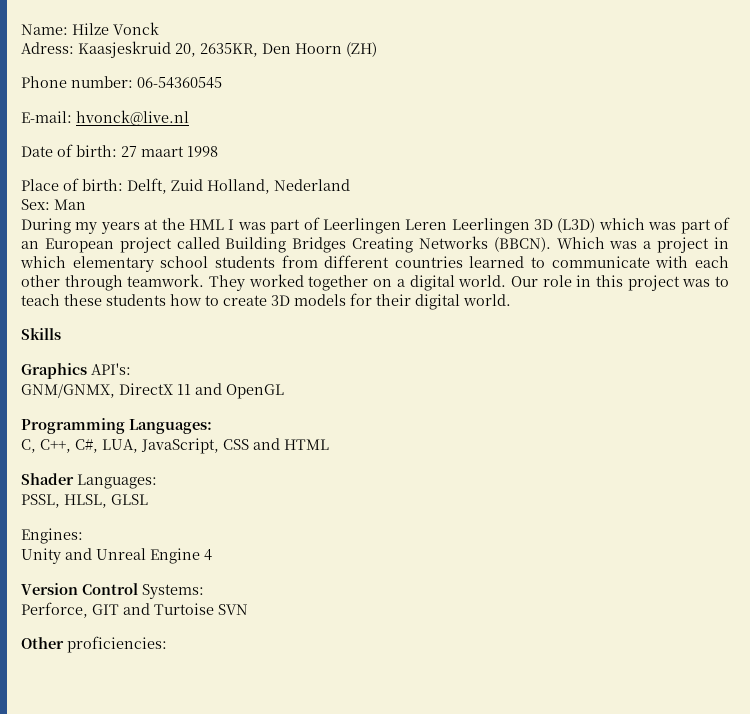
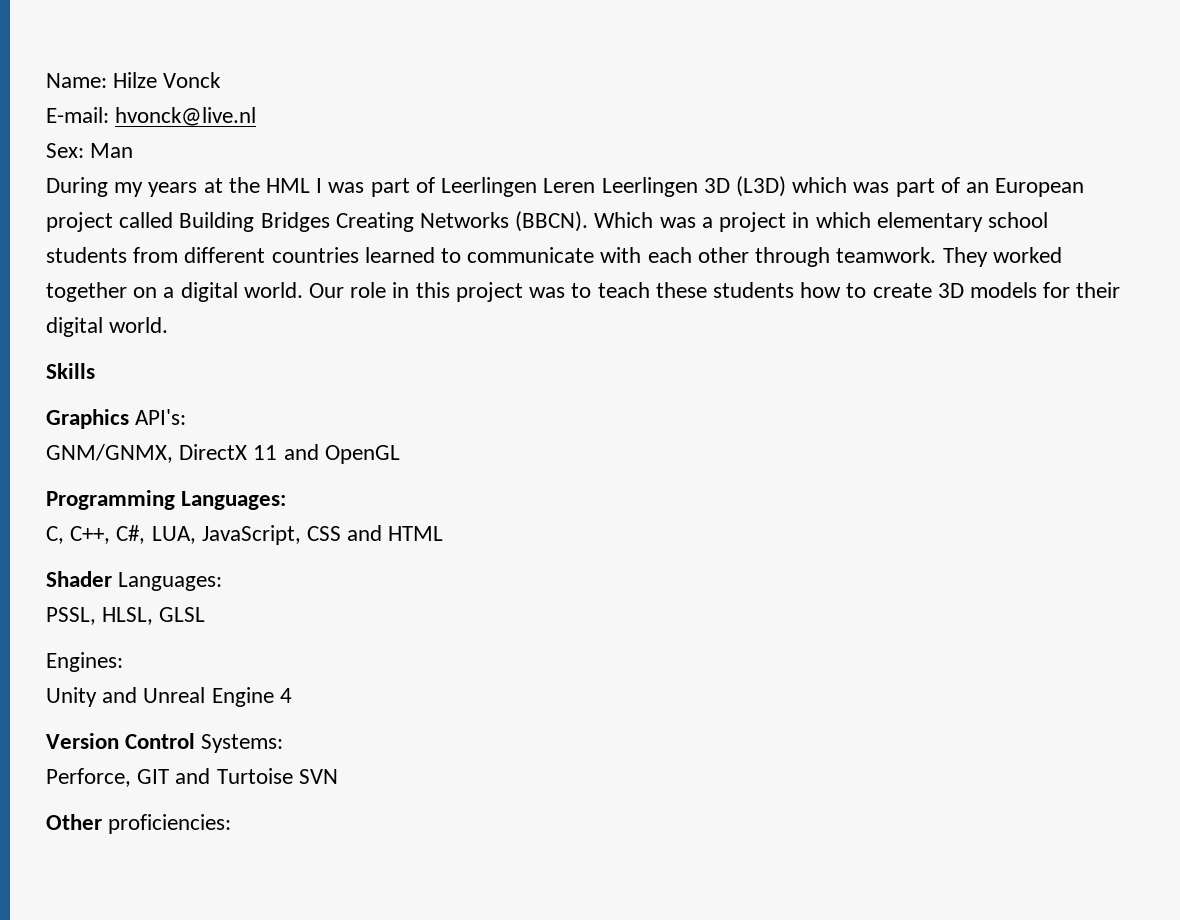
- Adress: Kaasjeskruid 20, 2635KR, Den Hoorn (ZH)
- Phone number: 06-54360545
  E-mail: hvonck@live.nl
- Date of birth: 27 maart 1998
- Place of birth: Delft, Zuid Holland, Nederland

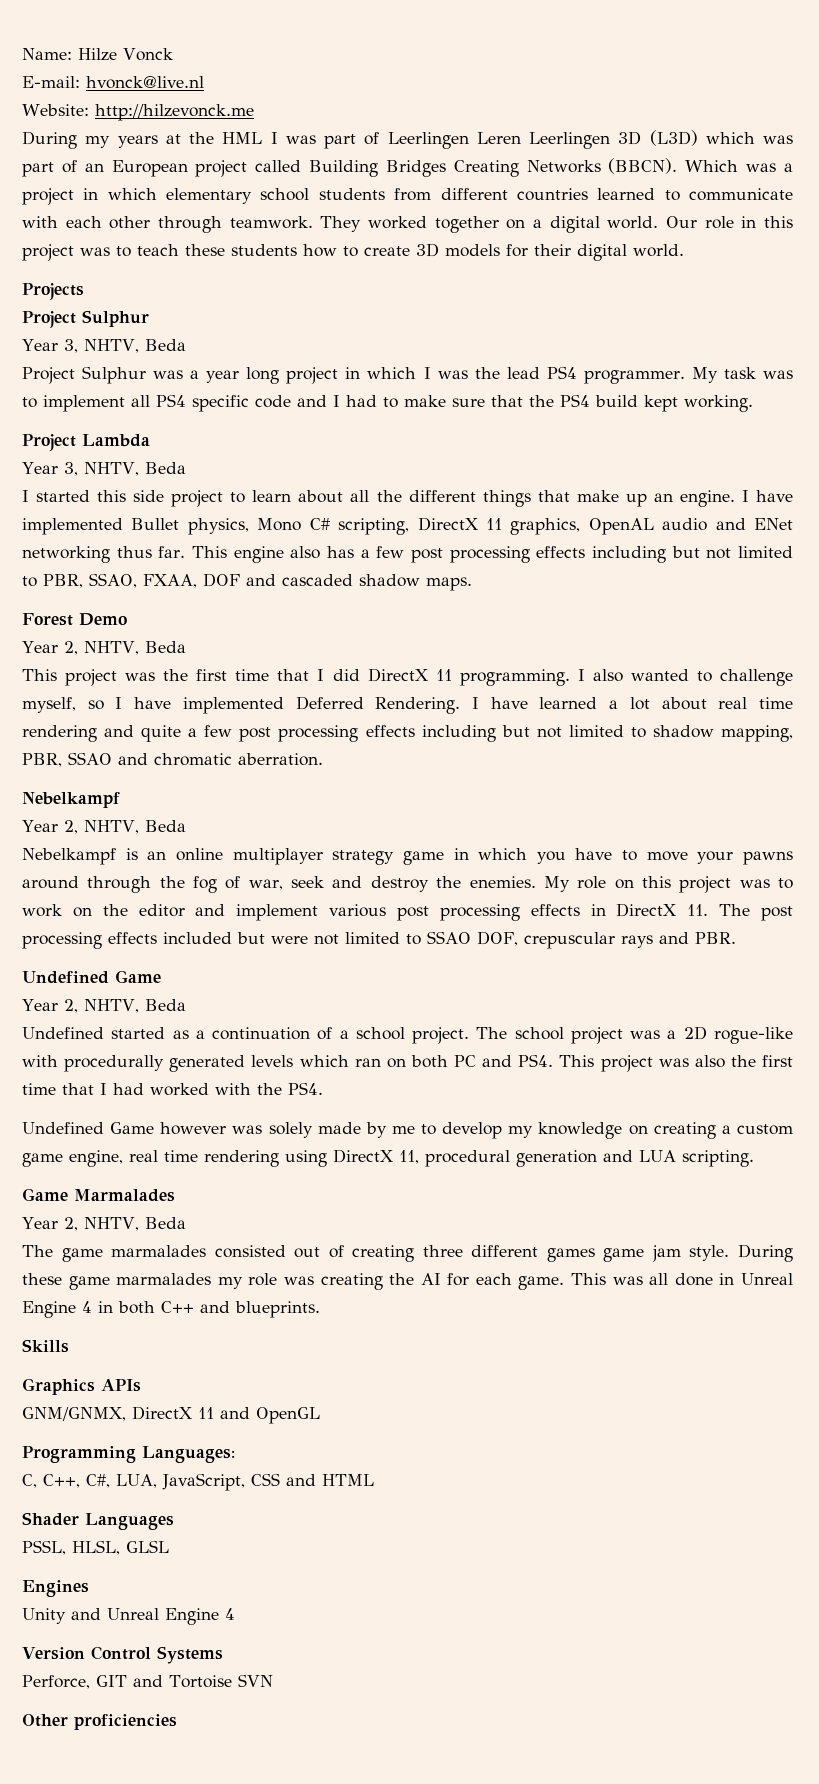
- Sex: Man
+ Website: http://hilzevonck.me
+ Projects
+ Project Sulphur
+ Year 3, NHTV, Beda
+ Project Sulphur was a year long project in which I was the lead PS4 programmer. My task was to implement all PS4 specific code and I had to make sure that the PS4 build kept working.
+ Project Lambda
+ Year 3, NHTV, Beda
+ I started this side project to learn about all the different things that make up an engine. I have implemented Bullet physics, Mono C# scripting, DirectX 11 graphics, OpenAL audio and ENet networking thus far. This engine also has a few post processing effects including but not limited to PBR, SSAO, FXAA, DOF and cascaded shadow maps.
+ Forest Demo
+ Year 2, NHTV, Beda
+ This project was the first time that I did DirectX 11 programming. I also wanted to challenge myself, so I have implemented Deferred Rendering. I have learned a lot about real time rendering and quite a few post processing effects including but not limited to shadow mapping, PBR, SSAO and chromatic aberration.
+ Nebelkampf
+ Year 2, NHTV, Beda
+ Nebelkampf is an online multiplayer strategy game in which you have to move your pawns around through the fog of war, seek and destroy the enemies. My role on this project was to work on the editor and implement various post processing effects in DirectX 11. The post processing effects included but were not limited to SSAO DOF, crepuscular rays and PBR.
+ Undefined Game
+ Year 2, NHTV, Beda
+ Undefined started as a continuation of a school project. The school project was a 2D rogue-like with procedurally generated levels which ran on both PC and PS4. This project was also the first time that I had worked with the PS4.
+ Undefined Game however was solely made by me to develop my knowledge on creating a custom game engine, real time rendering using DirectX 11, procedural generation and LUA scripting.
+ Game Marmalades
+ Year 2, NHTV, Beda
+ The game marmalades consisted out of creating three different games game jam style. During these game marmalades my role was creating the AI for each game. This was all done in Unreal Engine 4 in both C++ and blueprints.
- Graphics API's:
+ Graphics APIs
- Shader Languages:
+ Shader Languages
- Engines:
+ Engines
- Version Control Systems:
+ Version Control Systems
- Perforce, GIT and Turtoise SVN
+ Perforce, GIT and Tortoise SVN
- Other proficiencies:
+ Other proficiencies

